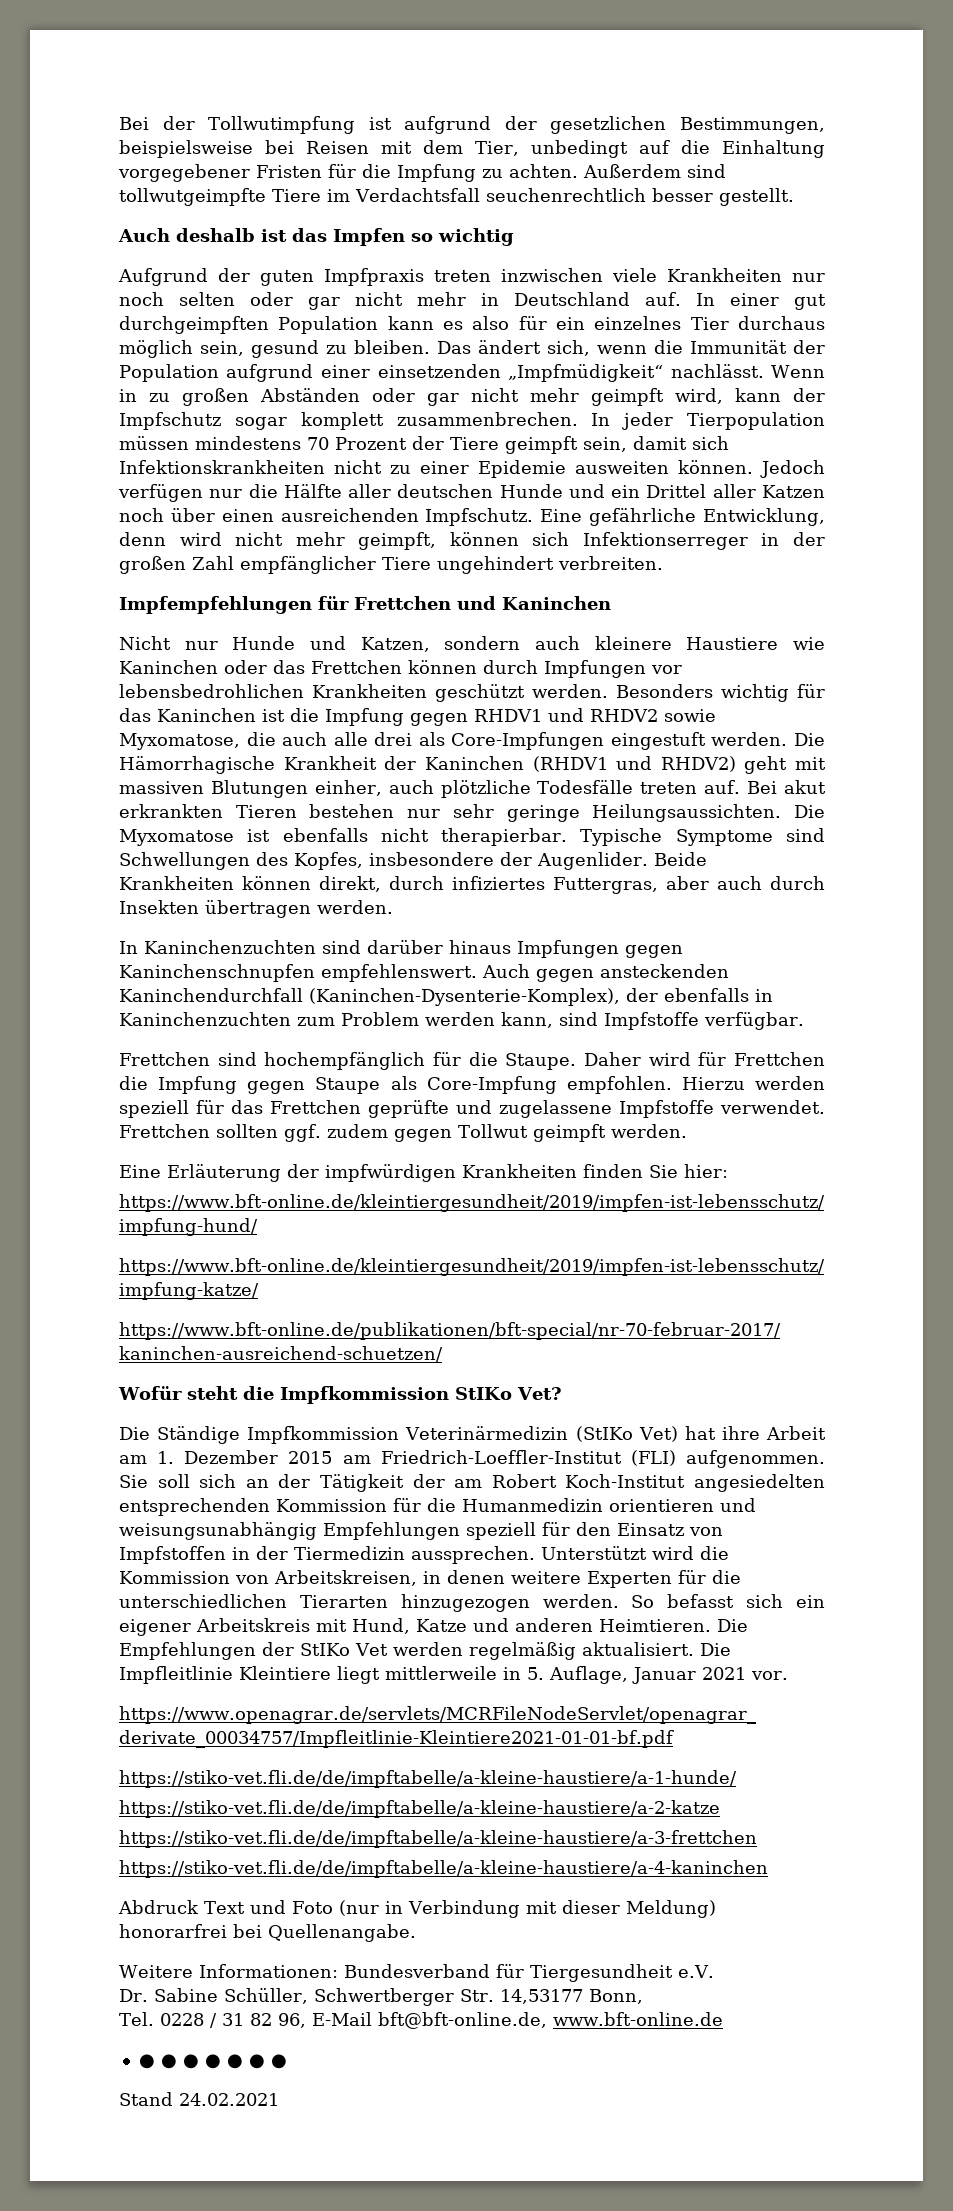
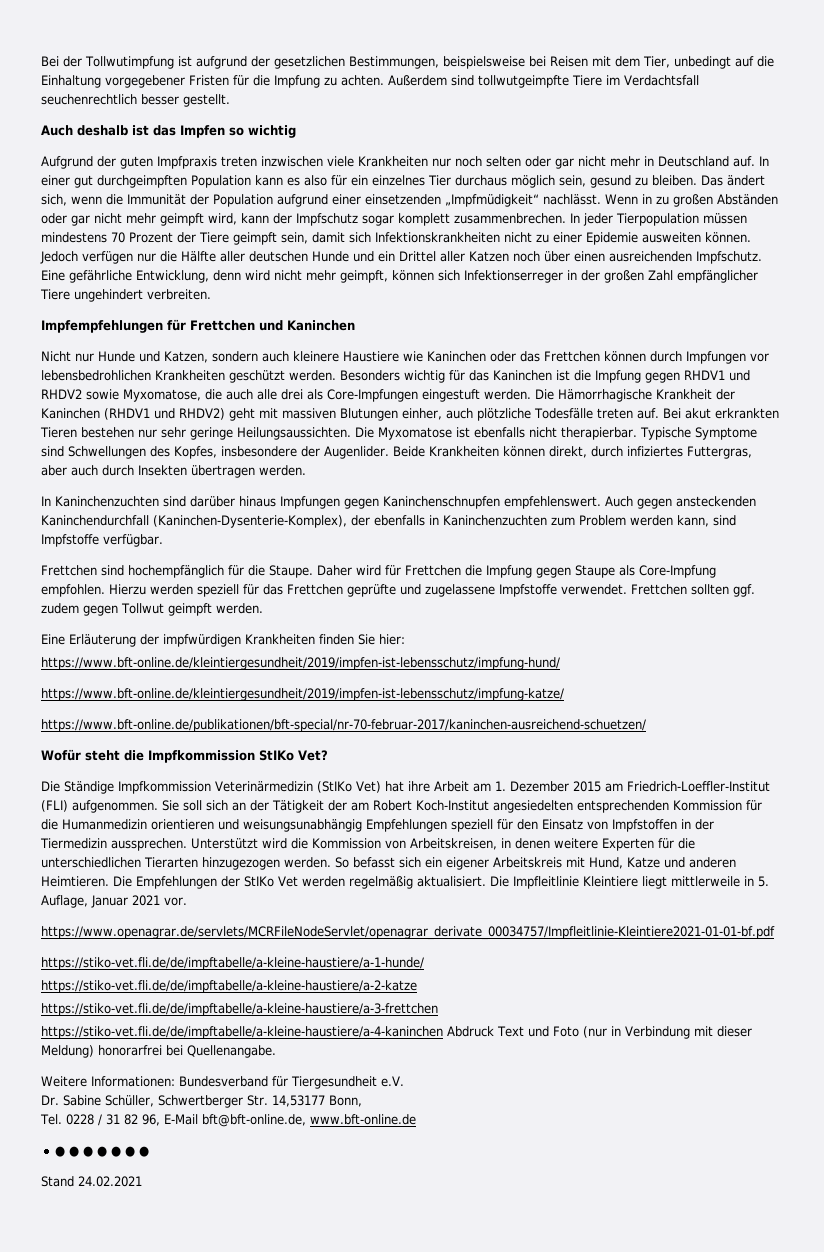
- https://stiko-vet.fli.de/de/impftabelle/a-kleine-haustiere/a-4-kaninchen
- Abdruck Text und Foto (nur in Verbindung mit dieser Meldung) honorarfrei bei Quellenangabe.
+ https://stiko-vet.fli.de/de/impftabelle/a-kleine-haustiere/a-4-kaninchen Abdruck Text und Foto (nur in Verbindung mit dieser Meldung) honorarfrei bei Quellenangabe.

